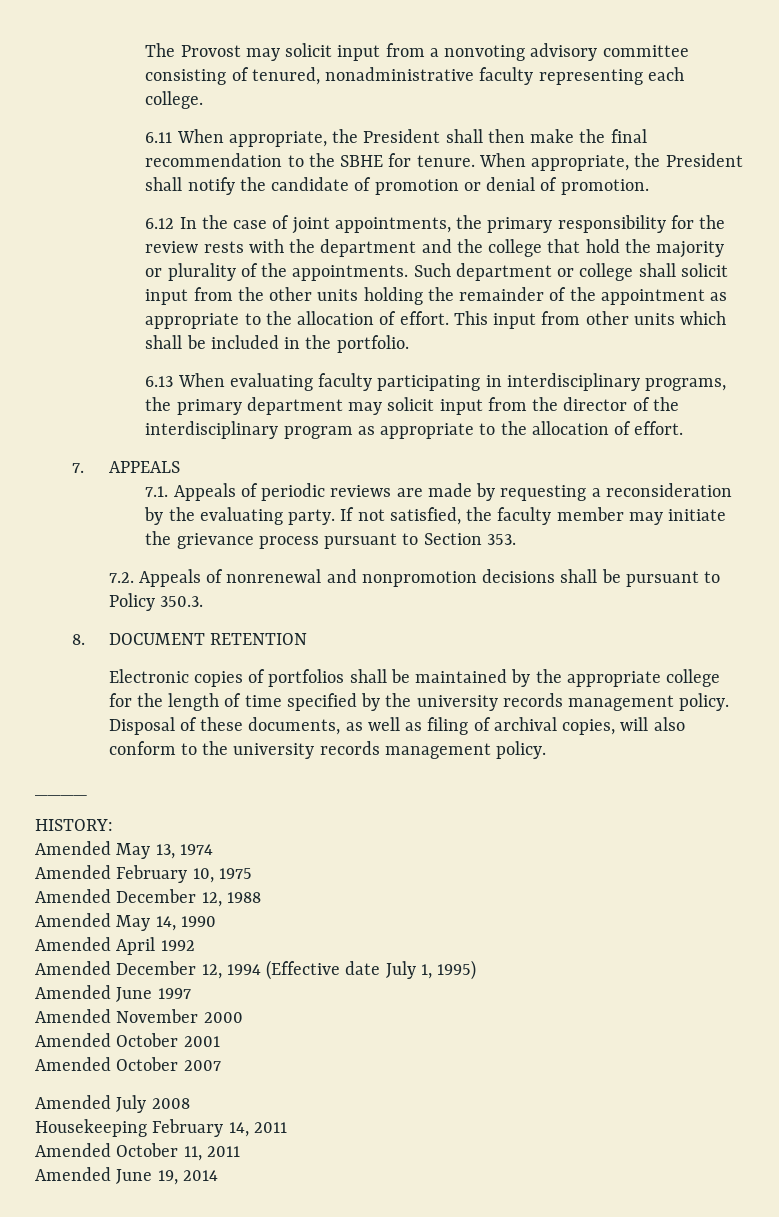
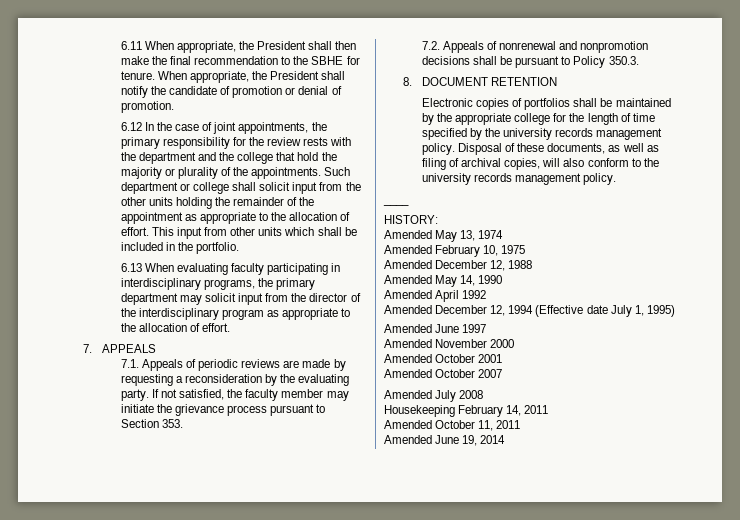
- The Provost may solicit input from a nonvoting advisory committee consisting of tenured, nonadministrative faculty representing each college.

